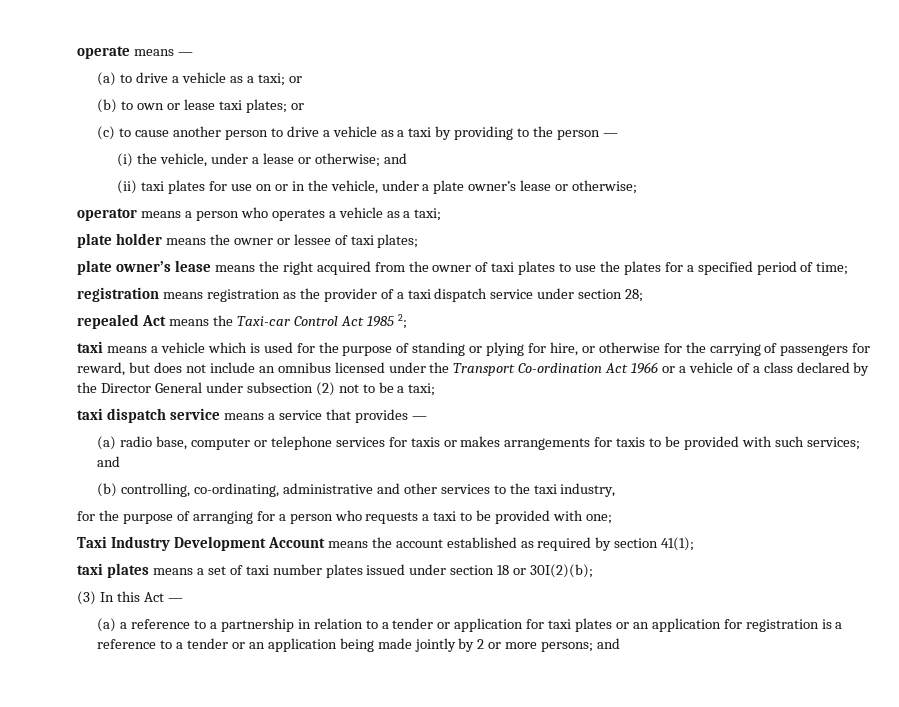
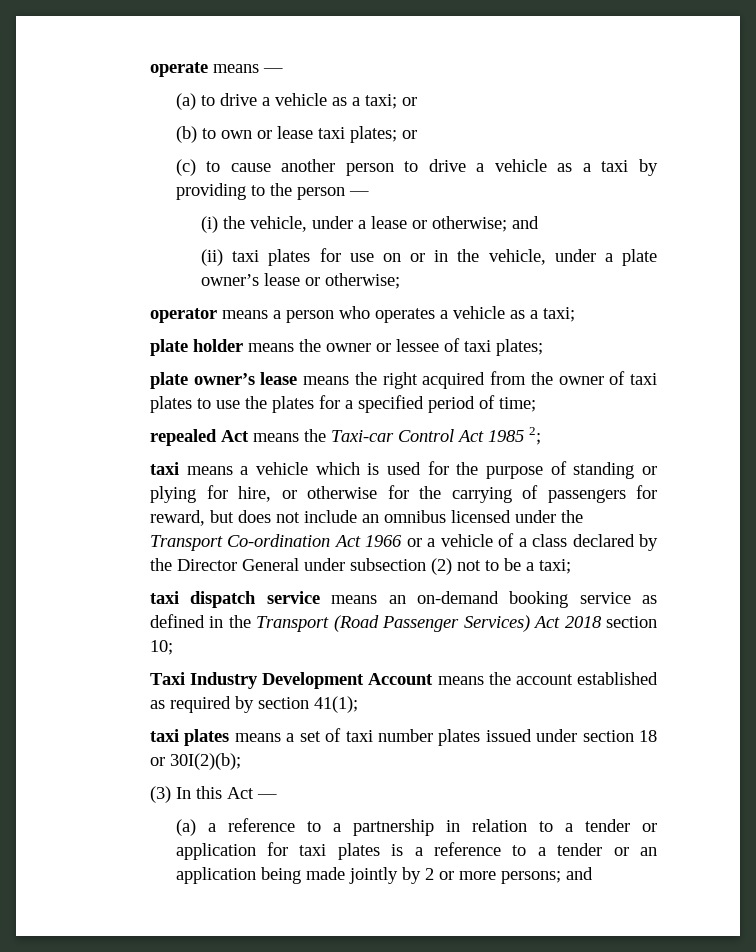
- registration means registration as the provider of a taxi dispatch service under section 28;
- taxi dispatch service means a service that provides —
- (a) radio base, computer or telephone services for taxis or makes arrangements for taxis to be provided with such services; and
- (b) controlling, co-ordinating, administrative and other services to the taxi industry,
- for the purpose of arranging for a person who requests a taxi to be provided with one;
+ taxi dispatch service means an on-demand booking service as defined in the Transport (Road Passenger Services) Act 2018 section 10;
- (a) a reference to a partnership in relation to a tender or application for taxi plates or an application for registration is a reference to a tender or an application being made jointly by 2 or more persons; and
+ (a) a reference to a partnership in relation to a tender or application for taxi plates is a reference to a tender or an application being made jointly by 2 or more persons; and

